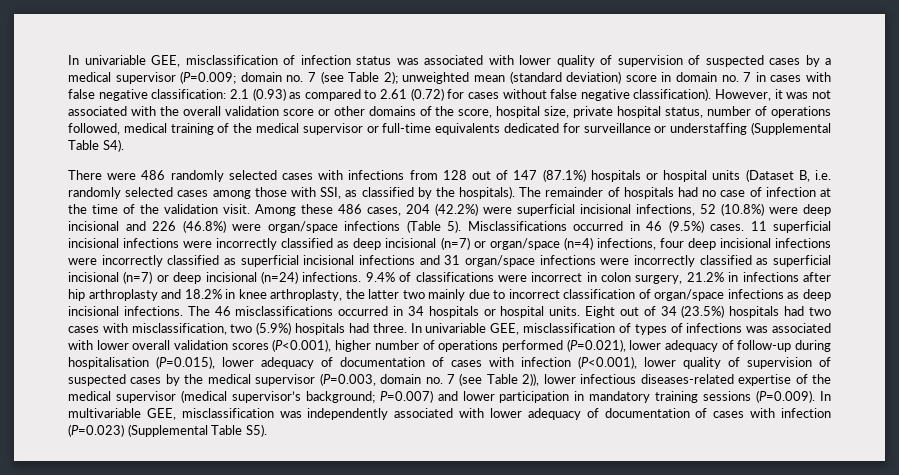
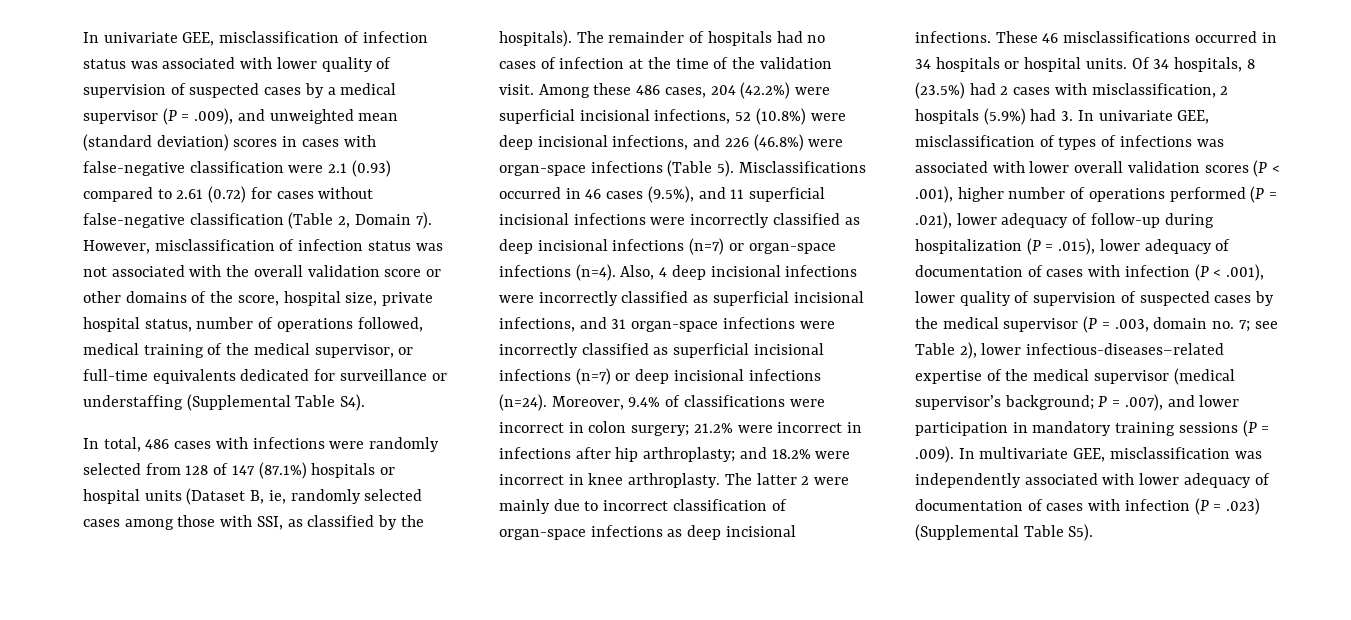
- In univariable GEE, misclassification of infection status was associated with lower quality of supervision of suspected cases by a medical supervisor (P=0.009; domain no. 7 (see Table 2); unweighted mean (standard deviation) score in domain no. 7 in cases with false negative classification: 2.1 (0.93) as compared to 2.61 (0.72) for cases without false negative classification). However, it was not associated with the overall validation score or other domains of the score, hospital size, private hospital status, number of operations followed, medical training of the medical supervisor or full-time equivalents dedicated for surveillance or understaffing (Supplemental Table S4).
+ In univariate GEE, misclassification of infection status was associated with lower quality of supervision of suspected cases by a medical supervisor (P = .009), and unweighted mean (standard deviation) scores in cases with false-negative classification were 2.1 (0.93) compared to 2.61 (0.72) for cases without false-negative classification (Table 2, Domain 7). However, misclassification of infection status was not associated with the overall validation score or other domains of the score, hospital size, private hospital status, number of operations followed, medical training of the medical supervisor, or full-time equivalents dedicated for surveillance or understaffing (Supplemental Table S4).
- There were 486 randomly selected cases with infections from 128 out of 147 (87.1%) hospitals or hospital units (Dataset B, i.e. randomly selected cases among those with SSI, as classified by the hospitals).
+ In total, 486 cases with infections were randomly selected from 128 of 147 (87.1%) hospitals or hospital units (Dataset B, ie, randomly selected cases among those with SSI, as classified by the hospitals).
- The remainder of hospitals had no case of infection at the time of the validation visit.
+ The remainder of hospitals had no cases of infection at the time of the validation visit.
- Among these 486 cases, 204 (42.2%) were superficial incisional infections, 52 (10.8%) were deep incisional and 226 (46.8%) were organ/space infections (Table 5).
+ Among these 486 cases, 204 (42.2%) were superficial incisional infections, 52 (10.8%) were deep incisional infections, and 226 (46.8%) were organ-space infections (Table 5).
- Misclassifications occurred in 46 (9.5%) cases. 11 superficial incisional infections were incorrectly classified as deep incisional (n=7) or organ/space (n=4) infections, four deep incisional infections were incorrectly classified as superficial incisional infections and 31 organ/space infections were incorrectly classified as superficial incisional (n=7) or deep incisional (n=24) infections. 9.4% of classifications were incorrect in colon surgery, 21.2% in infections after hip arthroplasty and 18.2% in knee arthroplasty, the latter two mainly due to incorrect classification of organ/space infections as deep incisional infections.
+ Misclassifications occurred in 46 cases (9.5%), and 11 superficial incisional infections were incorrectly classified as deep incisional infections (n=7) or organ-space infections (n=4). Also, 4 deep incisional infections were incorrectly classified as superficial incisional infections, and 31 organ-space infections were incorrectly classified as superficial incisional infections (n=7) or deep incisional infections (n=24). Moreover, 9.4% of classifications were incorrect in colon surgery; 21.2% were incorrect in infections after hip arthroplasty; and 18.2% were incorrect in knee arthroplasty. The latter 2 were mainly due to incorrect classification of organ-space infections as deep incisional infections.
- The 46 misclassifications occurred in 34 hospitals or hospital units.
+ These 46 misclassifications occurred in 34 hospitals or hospital units.
- Eight out of 34 (23.5%) hospitals had two cases with misclassification, two (5.9%) hospitals had three. In univariable GEE, misclassification of types of infections was associated with lower overall validation scores (P<0.001), higher number of operations performed (P=0.021), lower adequacy of follow-up during hospitalisation (P=0.015), lower adequacy of documentation of cases with infection (P<0.001), lower quality of supervision of suspected cases by the medical supervisor (P=0.003, domain no. 7 (see Table 2)), lower infectious diseases-related expertise of the medical supervisor (medical supervisor’s background;
+ Of 34 hospitals, 8 (23.5%) had 2 cases with misclassification, 2 hospitals (5.9%) had 3. In univariate GEE, misclassification of types of infections was associated with lower overall validation scores (P < .001), higher number of operations performed (P = .021), lower adequacy of follow-up during hospitalization (P = .015), lower adequacy of documentation of cases with infection (P < .001), lower quality of supervision of suspected cases by the medical supervisor (P = .003, domain no. 7; see Table 2), lower infectious-diseases–related expertise of the medical supervisor (medical supervisor’s background;
- P=0.007) and lower participation in mandatory training sessions (P=0.009). In multivariable GEE, misclassification was independently associated with lower adequacy of documentation of cases with infection (P=0.023) (Supplemental Table S5).
+ P = .007), and lower participation in mandatory training sessions (P = .009). In multivariate GEE, misclassification was independently associated with lower adequacy of documentation of cases with infection (P = .023) (Supplemental Table S5).

